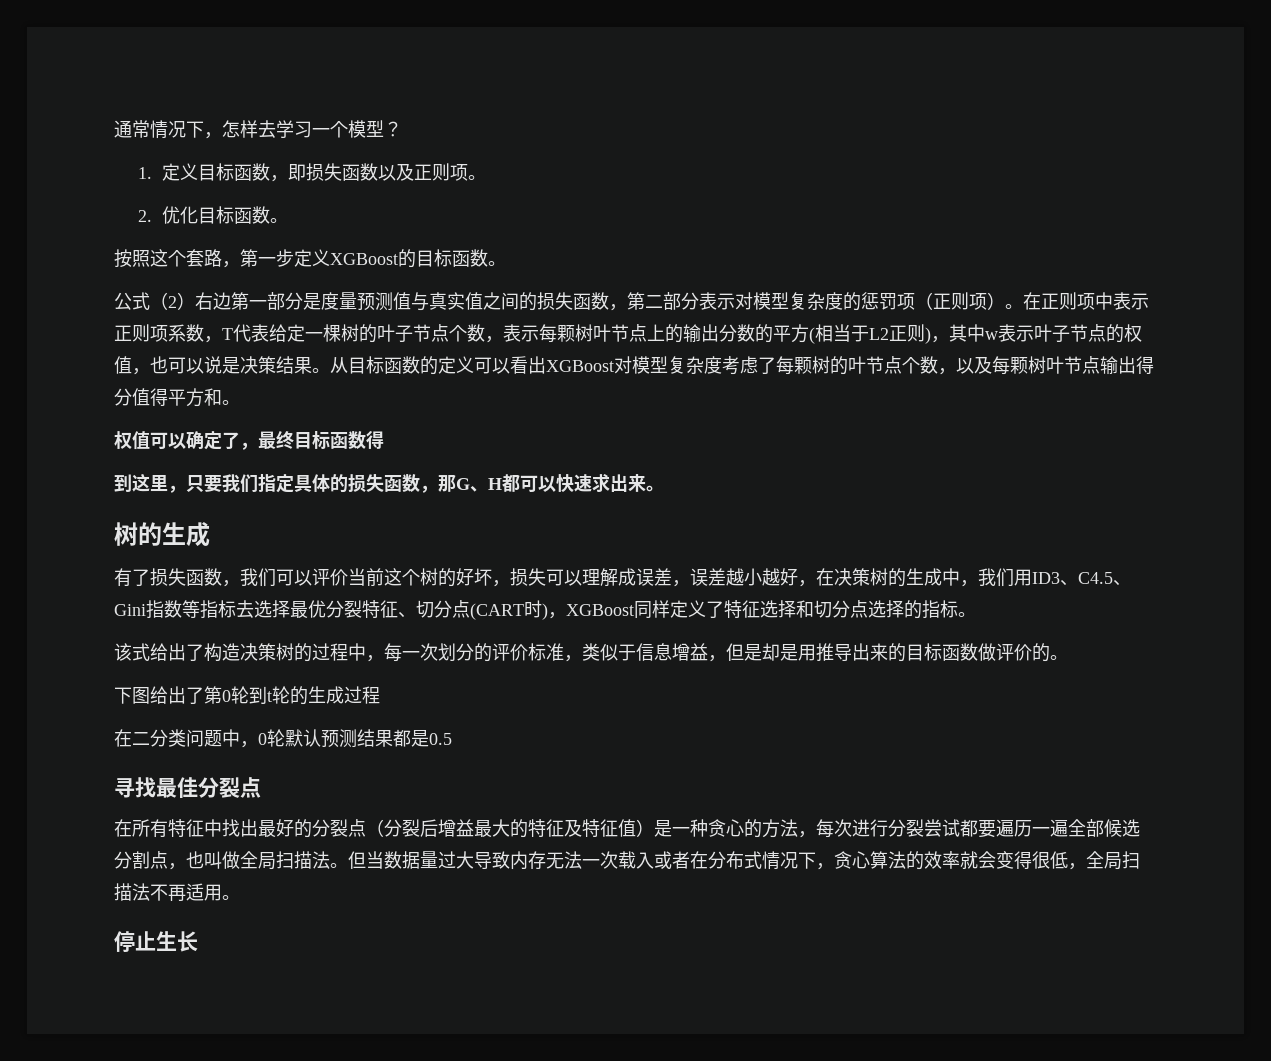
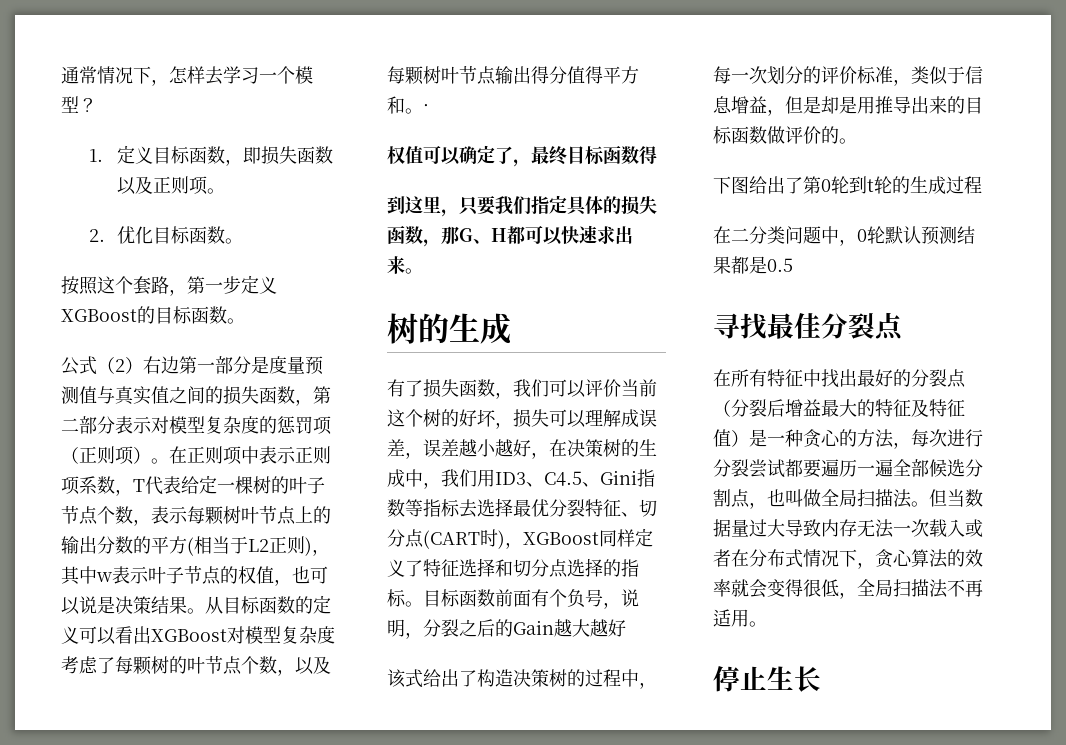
+ ·
+ 目标函数前面有个负号，说明，分裂之后的Gain越大越好

